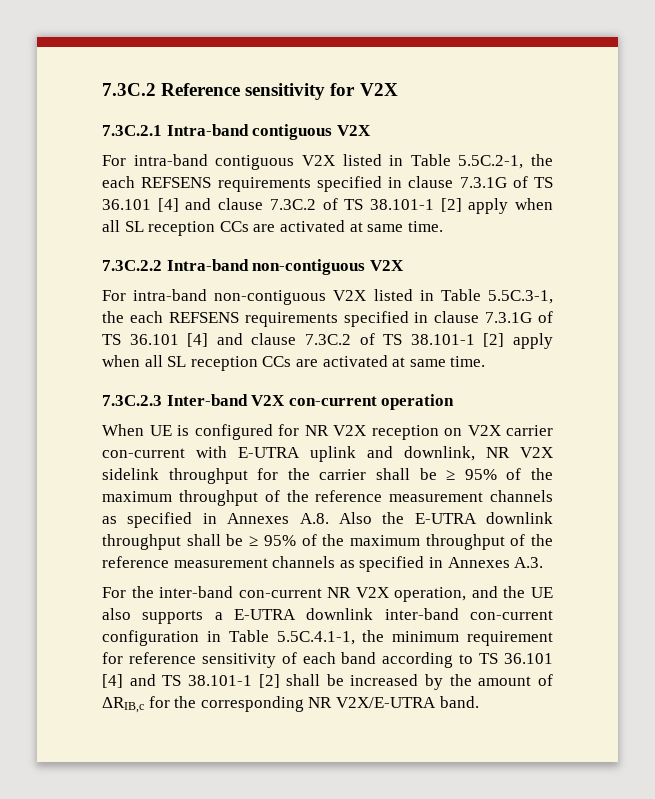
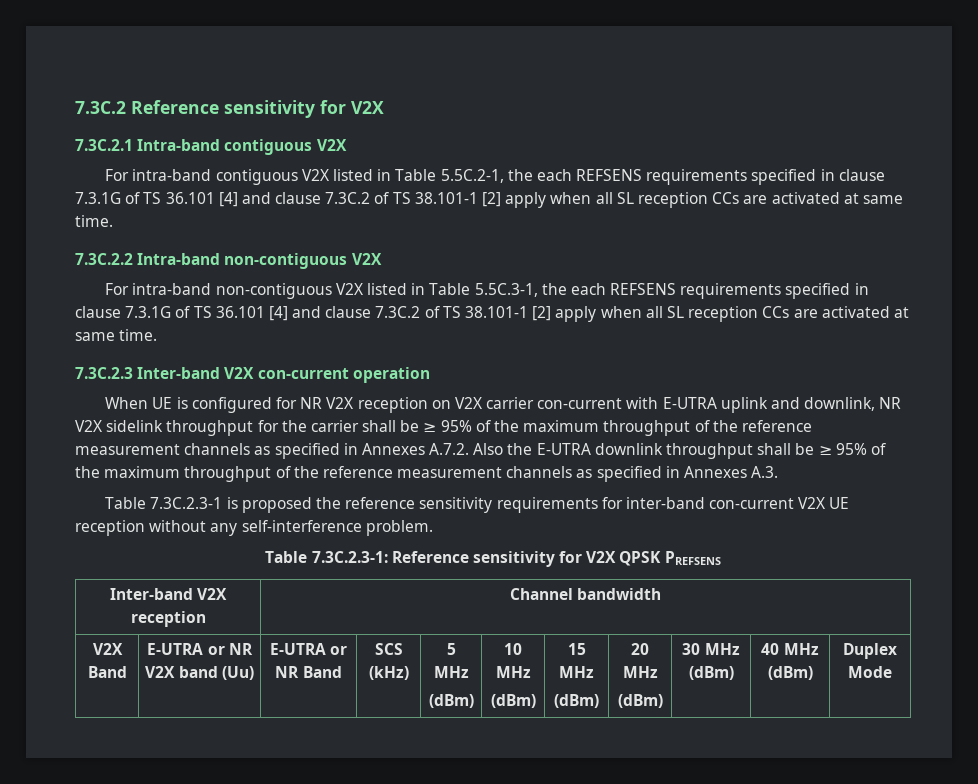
- When UE is configured for NR V2X reception on V2X carrier con-current with E-UTRA uplink and downlink, NR V2X sidelink throughput for the carrier shall be ≥ 95% of the maximum throughput of the reference measurement channels as specified in Annexes A.8. Also the E-UTRA downlink throughput shall be ≥ 95% of the maximum throughput of the reference measurement channels as specified in Annexes A.3.
+ When UE is configured for NR V2X reception on V2X carrier con-current with E-UTRA uplink and downlink, NR V2X sidelink throughput for the carrier shall be ≥ 95% of the maximum throughput of the reference measurement channels as specified in Annexes A.7.2. Also the E-UTRA downlink throughput shall be ≥ 95% of the maximum throughput of the reference measurement channels as specified in Annexes A.3.
- For the inter-band con-current NR V2X operation, and the UE also supports a E-UTRA downlink inter-band con-current configuration in Table 5.5C.4.1-1, the minimum requirement for reference sensitivity of each band according to TS 36.101 [4] and TS 38.101-1 [2] shall be increased by the amount of ΔRIB,c for the corresponding NR V2X/E-UTRA band.
+ Table 7.3C.2.3-1 is proposed the reference sensitivity requirements for inter-band con-current V2X UE reception without any self-interference problem.
+ Table 7.3C.2.3-1: Reference sensitivity for V2X QPSK PREFSENS
+ Inter-band V2X reception | Channel bandwidth
+ V2X Band | E-UTRA or NR V2X band (Uu) | E-UTRA or NR Band | SCS (kHz) | 5 MHz
+ (dBm) | 10 MHz
+ (dBm) | 15 MHz
+ (dBm) | 20 MHz
+ (dBm) | 30 MHz (dBm) | 40 MHz (dBm) | Duplex Mode

